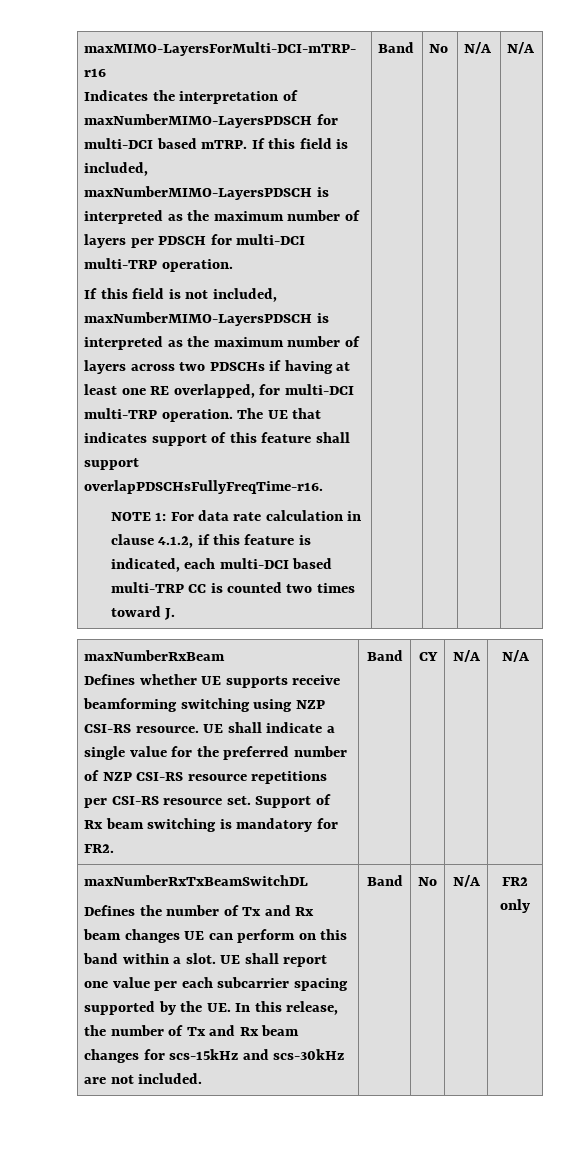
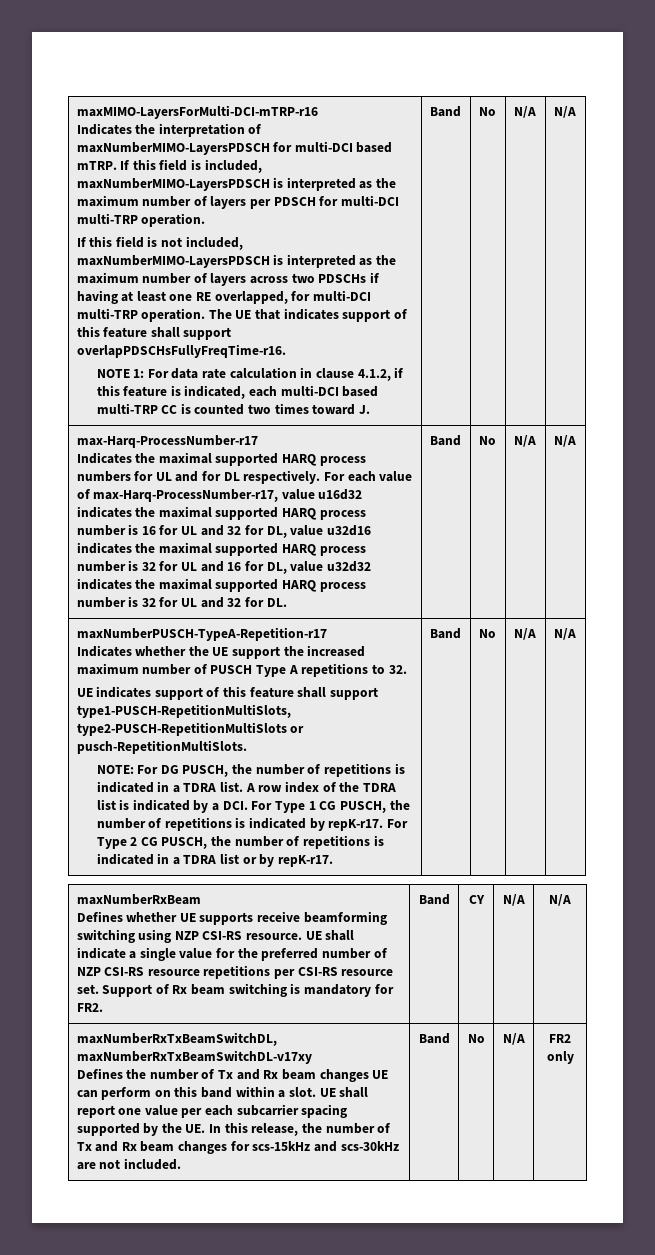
+ max-Harq-ProcessNumber-r17
+ Indicates the maximal supported HARQ process numbers for UL and for DL respectively. For each value of max-Harq-ProcessNumber-r17, value u16d32 indicates the maximal supported HARQ process number is 16 for UL and 32 for DL, value u32d16 indicates the maximal supported HARQ process number is 32 for UL and 16 for DL, value u32d32 indicates the maximal supported HARQ process number is 32 for UL and 32 for DL. | Band | No | N/A | N/A
+ maxNumberPUSCH-TypeA-Repetition-r17
+ Indicates whether the UE support the increased maximum number of PUSCH Type A repetitions to 32.
+ UE indicates support of this feature shall support type1-PUSCH-RepetitionMultiSlots, type2-PUSCH-RepetitionMultiSlots or pusch-RepetitionMultiSlots.
+ NOTE: For DG PUSCH, the number of repetitions is indicated in a TDRA list. A row index of the TDRA list is indicated by a DCI. For Type 1 CG PUSCH, the number of repetitions is indicated by repK-r17. For Type 2 CG PUSCH, the number of repetitions is indicated in a TDRA list or by repK-r17. | Band | No | N/A | N/A
- maxNumberRxTxBeamSwitchDL
+ maxNumberRxTxBeamSwitchDL, maxNumberRxTxBeamSwitchDL-v17xy

